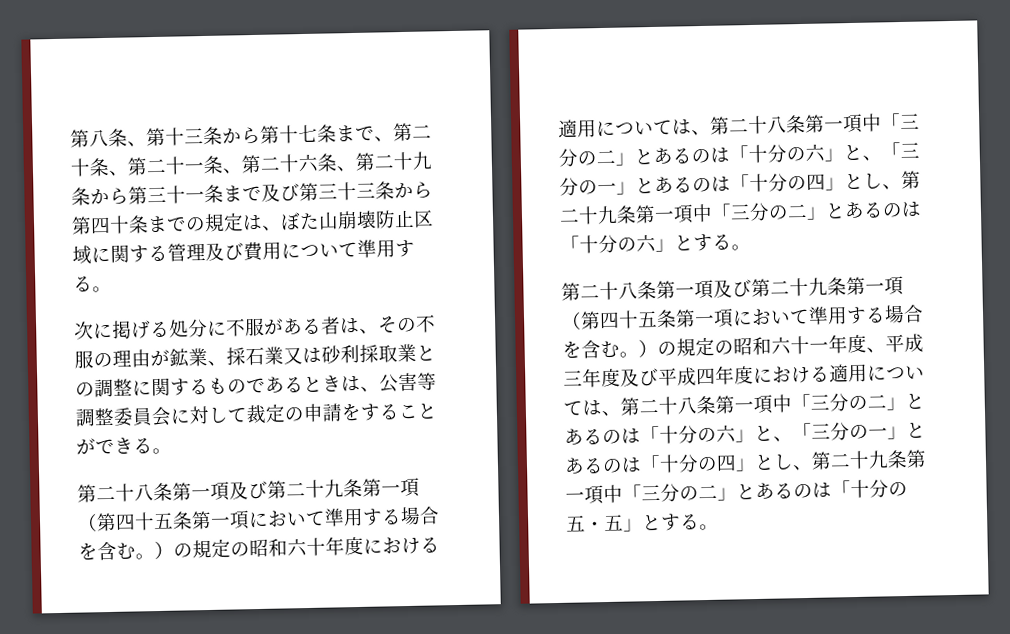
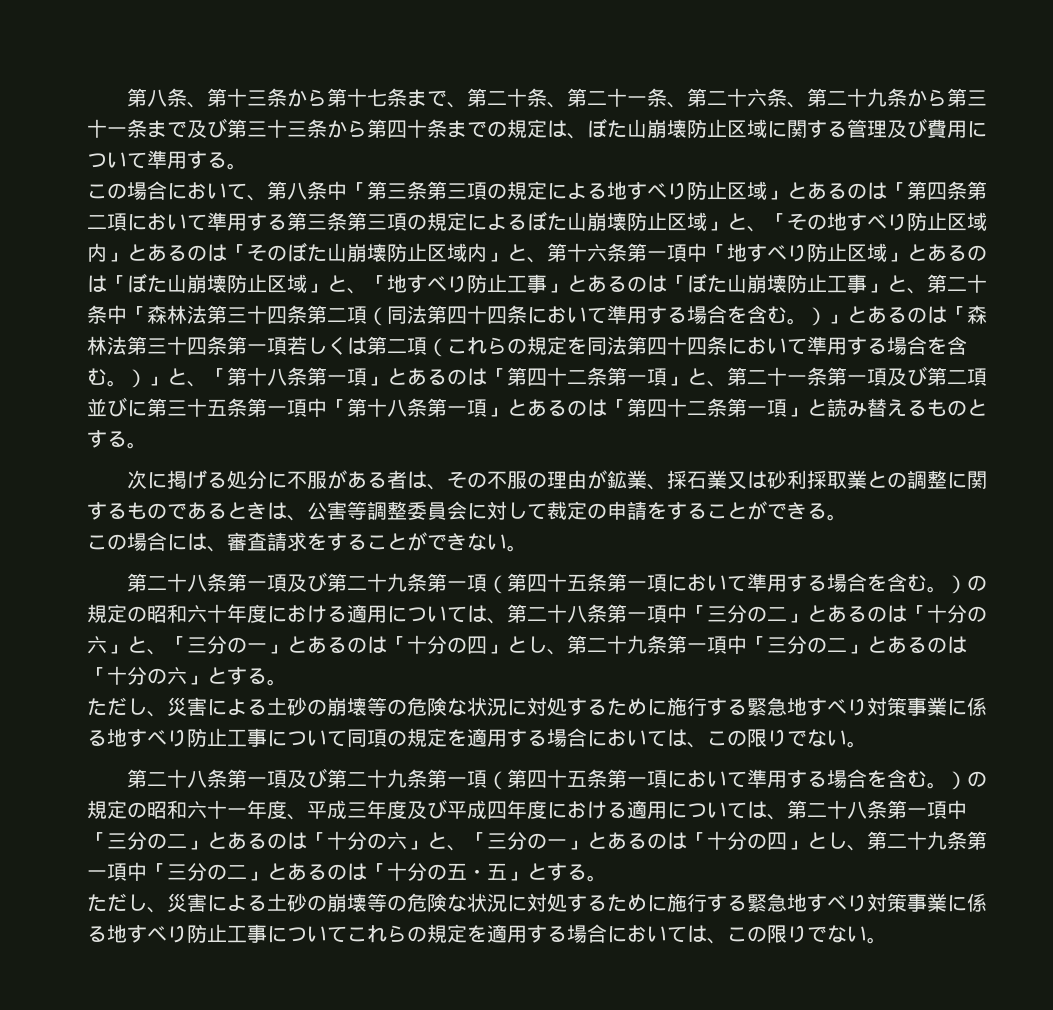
+ この場合において、第八条中「第三条第三項の規定による地すべり防止区域」とあるのは「第四条第二項において準用する第三条第三項の規定によるぼた山崩壊防止区域」と、「その地すべり防止区域内」とあるのは「そのぼた山崩壊防止区域内」と、第十六条第一項中「地すべり防止区域」とあるのは「ぼた山崩壊防止区域」と、「地すべり防止工事」とあるのは「ぼた山崩壊防止工事」と、第二十条中「森林法第三十四条第二項（同法第四十四条において準用する場合を含む。）」とあるのは「森林法第三十四条第一項若しくは第二項（これらの規定を同法第四十四条において準用する場合を含む。）」と、「第十八条第一項」とあるのは「第四十二条第一項」と、第二十一条第一項及び第二項並びに第三十五条第一項中「第十八条第一項」とあるのは「第四十二条第一項」と読み替えるものとする。
+ この場合には、審査請求をすることができない。
+ ただし、災害による土砂の崩壊等の危険な状況に対処するために施行する緊急地すべり対策事業に係る地すべり防止工事について同項の規定を適用する場合においては、この限りでない。
+ ただし、災害による土砂の崩壊等の危険な状況に対処するために施行する緊急地すべり対策事業に係る地すべり防止工事についてこれらの規定を適用する場合においては、この限りでない。

